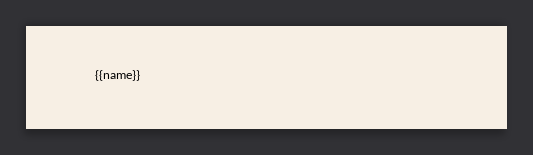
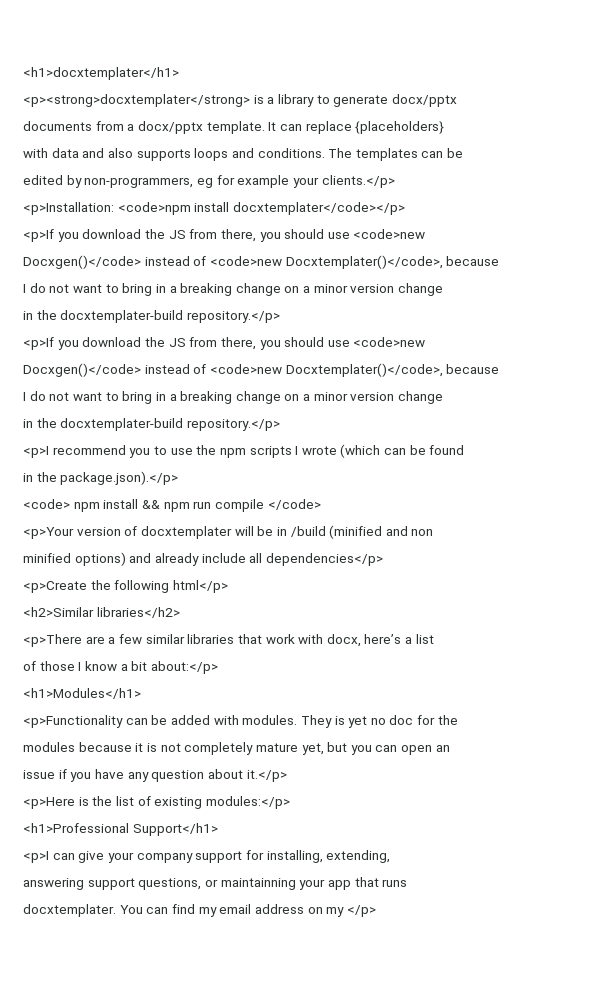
- {{name}}
+ <h1>docxtemplater</h1>
+ <p><strong>docxtemplater</strong> is a library to generate docx/pptx
+ documents from a docx/pptx template. It can replace {placeholders}
+ with data and also supports loops and conditions. The templates can be
+ edited by non-programmers, eg for example your clients.</p>
+ <p>Installation: <code>npm install docxtemplater</code></p>
+ <p>If you download the JS from there, you should use <code>new
+ Docxgen()</code> instead of <code>new Docxtemplater()</code>, because
+ I do not want to bring in a breaking change on a minor version change
+ in the docxtemplater-build repository.</p>
+ <p>If you download the JS from there, you should use <code>new
+ Docxgen()</code> instead of <code>new Docxtemplater()</code>, because
+ I do not want to bring in a breaking change on a minor version change
+ in the docxtemplater-build repository.</p>
+ <p>I recommend you to use the npm scripts I wrote (which can be found
+ in the package.json).</p>
+ <code> npm install && npm run compile </code>
+ <p>Your version of docxtemplater will be in /build (minified and non
+ minified options) and already include all dependencies</p>
+ <p>Create the following html</p>
+ <h2>Similar libraries</h2>
+ <p>There are a few similar libraries that work with docx, here’s a list
+ of those I know a bit about:</p>
+ <h1>Modules</h1>
+ <p>Functionality can be added with modules. They is yet no doc for the
+ modules because it is not completely mature yet, but you can open an
+ issue if you have any question about it.</p>
+ <p>Here is the list of existing modules:</p>
+ <h1>Professional Support</h1>
+ <p>I can give your company support for installing, extending,
+ answering support questions, or maintainning your app that runs
+ docxtemplater. You can find my email address on my </p>

